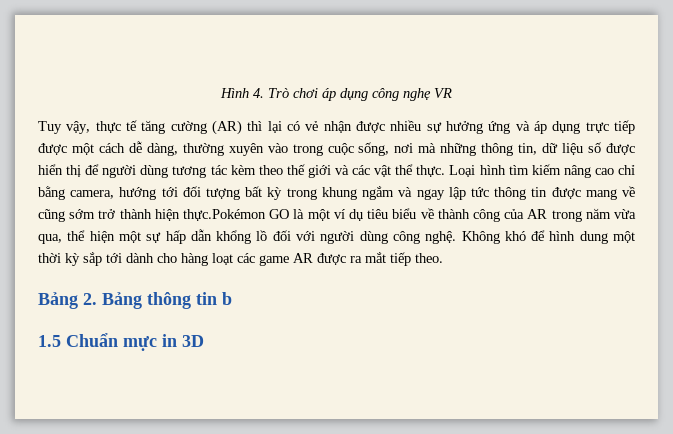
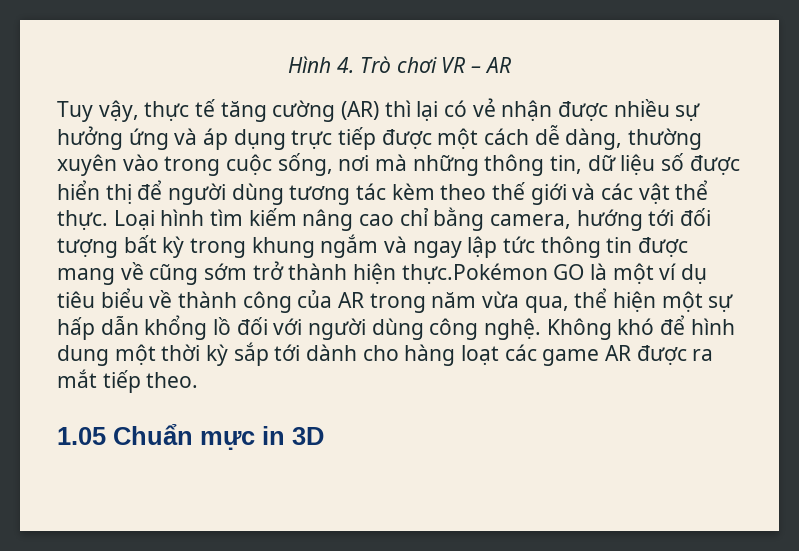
- Hình 4. Trò chơi áp dụng công nghẹ VR
+ Hình 4. Trò chơi VR – AR
- Bảng 2. Bảng thông tin b
- 1.5 Chuẩn mực in 3D
+ 1.05 Chuẩn mực in 3D

